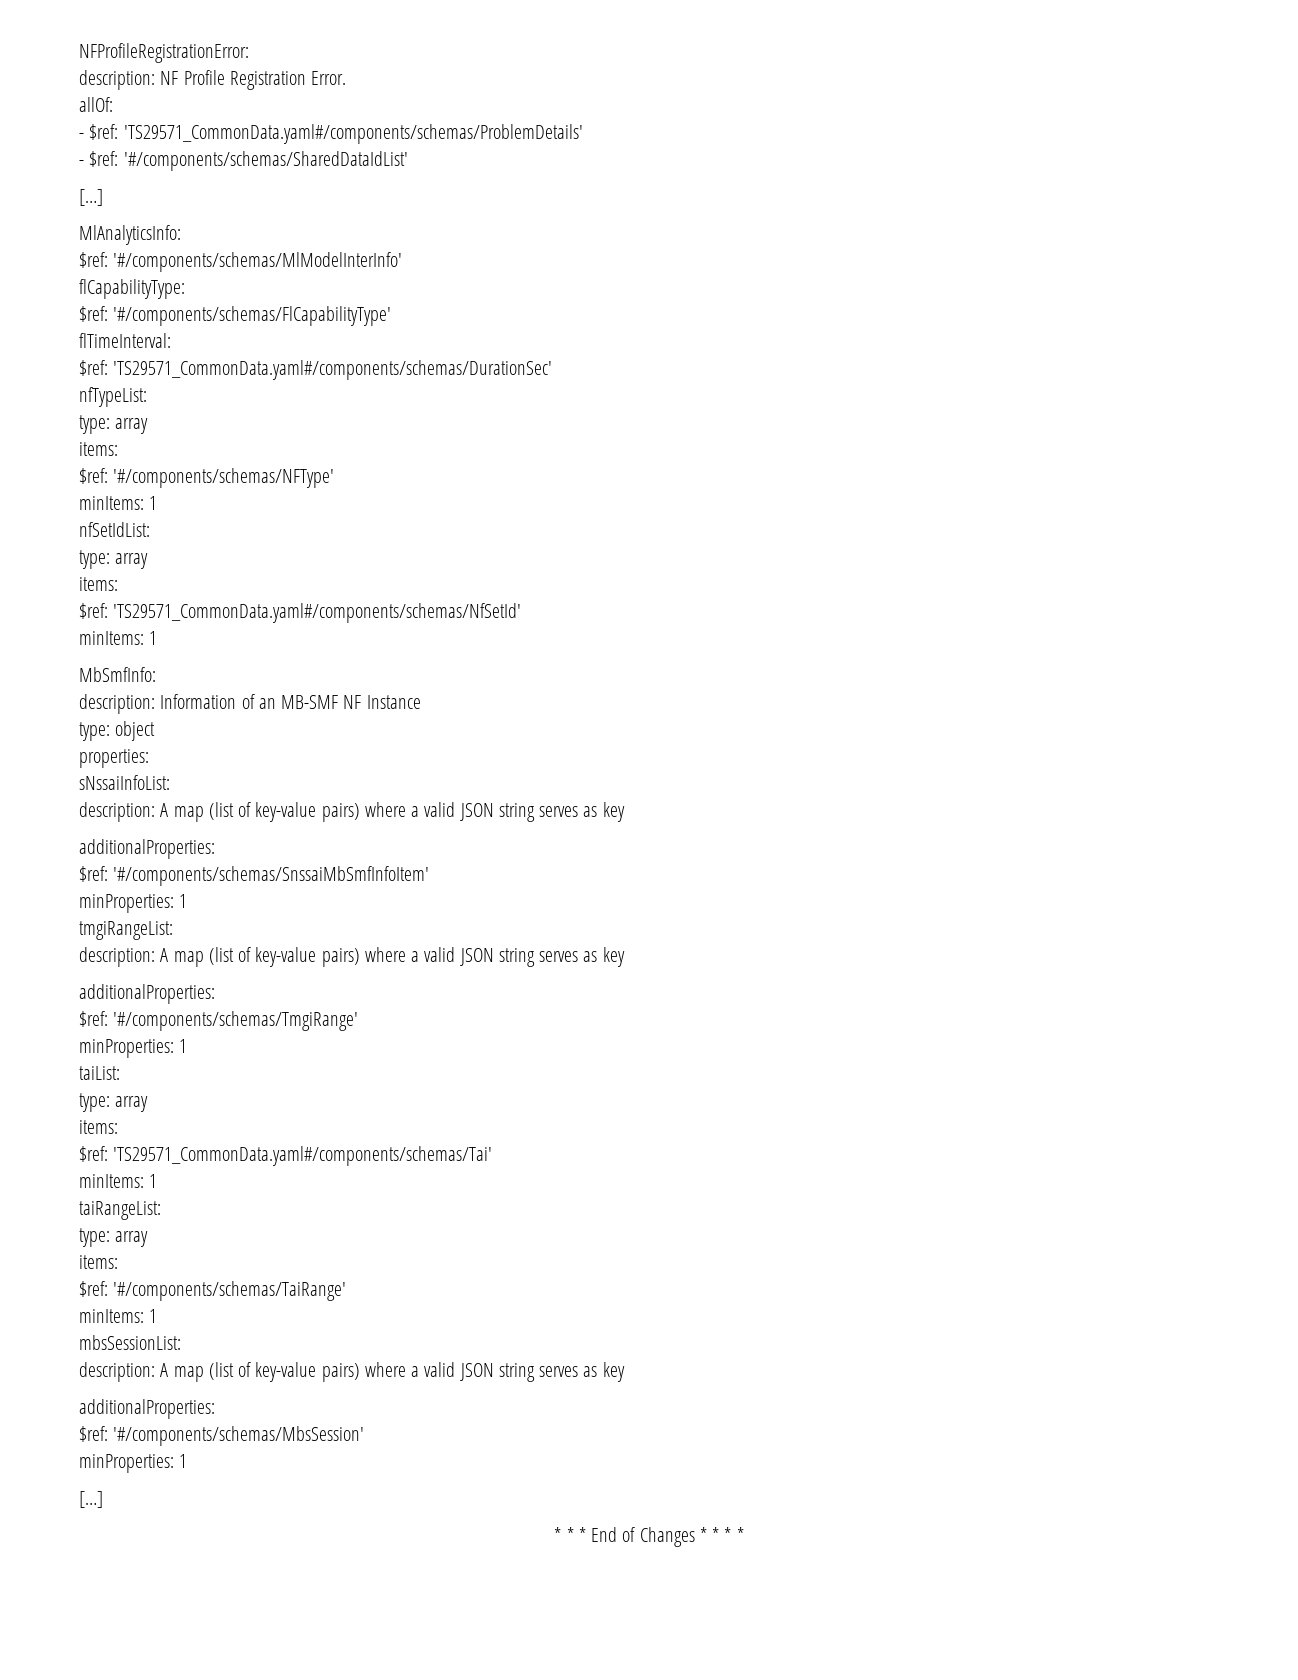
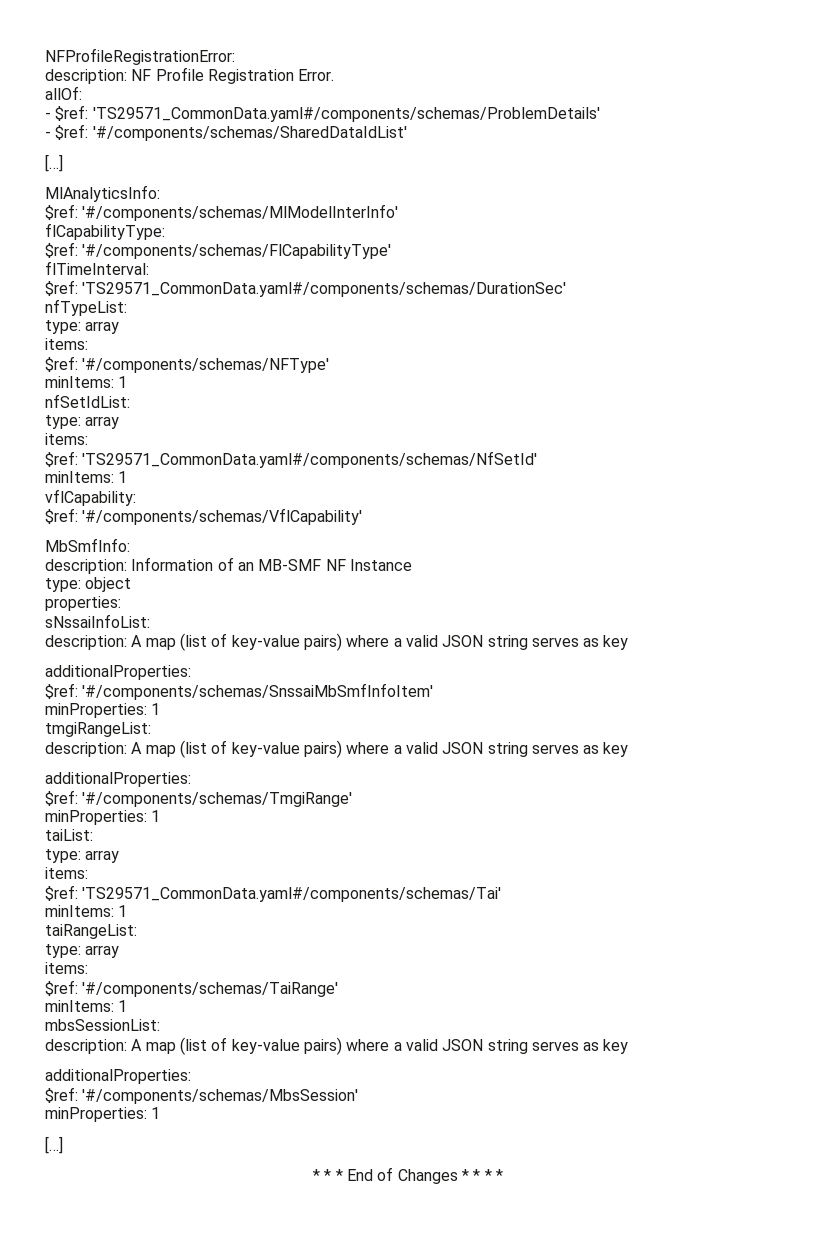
+ vflCapability:
+ $ref: '#/components/schemas/VflCapability'

